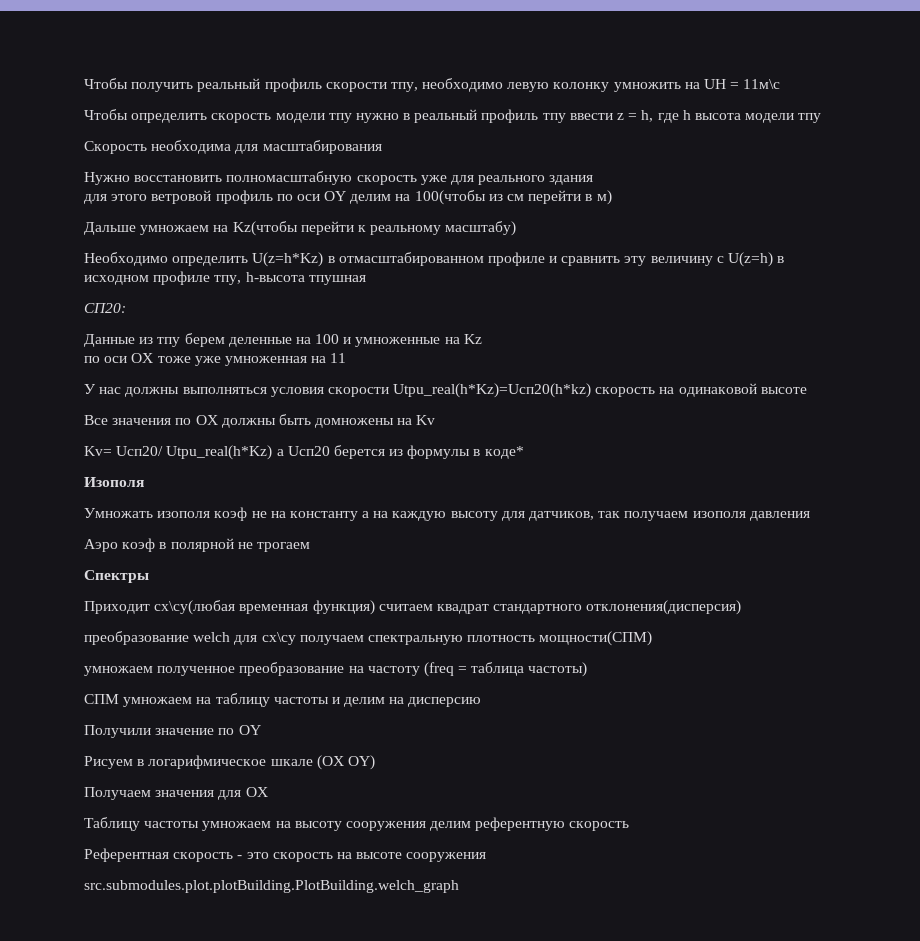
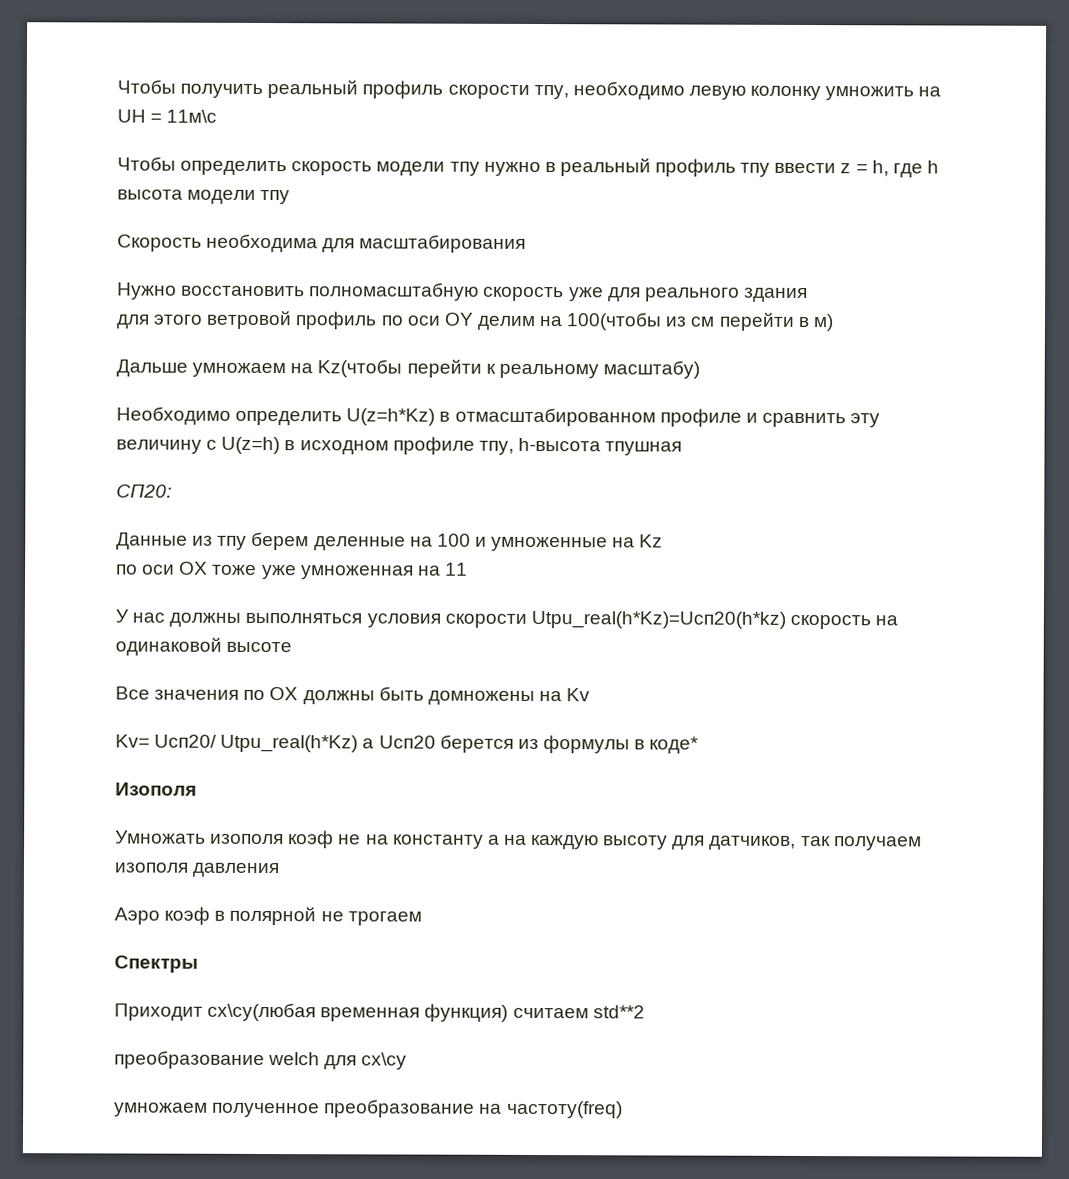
- Приходит cx\cy(любая временная функция) считаем квадрат стандартного отклонения(дисперсия)
+ Приходит cx\cy(любая временная функция) считаем std**2
- преобразование welch для cx\cy получаем спектральную плотность мощности(СПМ)
+ преобразование welch для cx\cy
- умножаем полученное преобразование на частоту (freq = таблица частоты)
- СПМ умножаем на таблицу частоты и делим на дисперсию
- Получили значение по OY
- Рисуем в логарифмическое шкале (OX OY)
- Получаем значения для OX
- Таблицу частоты умножаем на высоту сооружения делим референтную скорость
- Референтная скорость - это скорость на высоте сооружения
- src.submodules.plot.plotBuilding.PlotBuilding.welch_graph
+ умножаем полученное преобразование на частоту(freq)

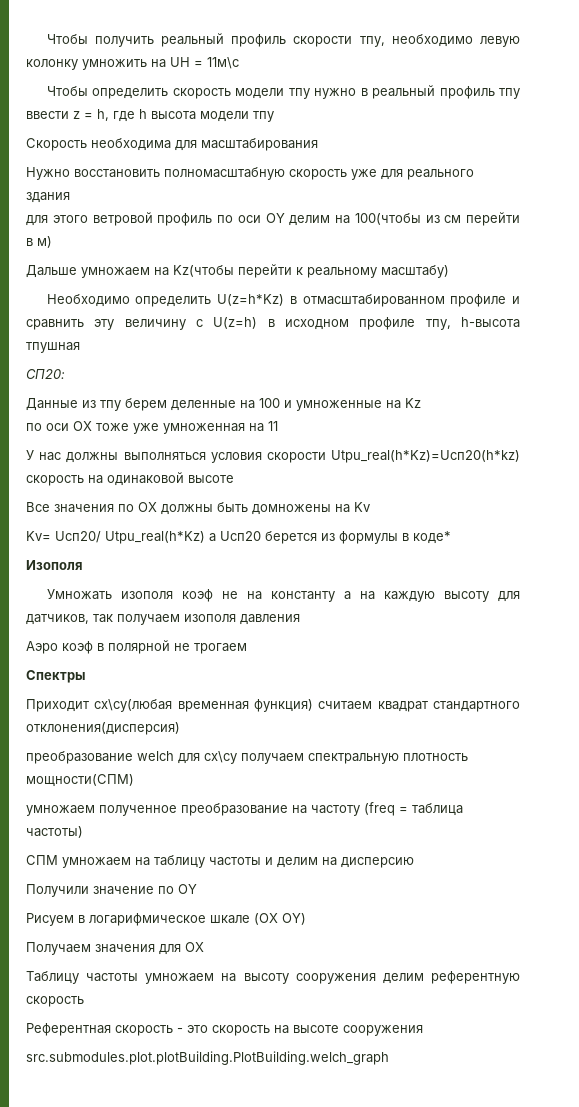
- Приходит cx\cy(любая временная функция) считаем std**2
+ Приходит cx\cy(любая временная функция) считаем квадрат стандартного отклонения(дисперсия)
- преобразование welch для cx\cy
+ преобразование welch для cx\cy получаем спектральную плотность мощности(СПМ)
- умножаем полученное преобразование на частоту(freq)
+ умножаем полученное преобразование на частоту (freq = таблица частоты)
+ СПМ умножаем на таблицу частоты и делим на дисперсию
+ Получили значение по OY
+ Рисуем в логарифмическое шкале (OX OY)
+ Получаем значения для OX
+ Таблицу частоты умножаем на высоту сооружения делим референтную скорость
+ Референтная скорость - это скорость на высоте сооружения
+ src.submodules.plot.plotBuilding.PlotBuilding.welch_graph

